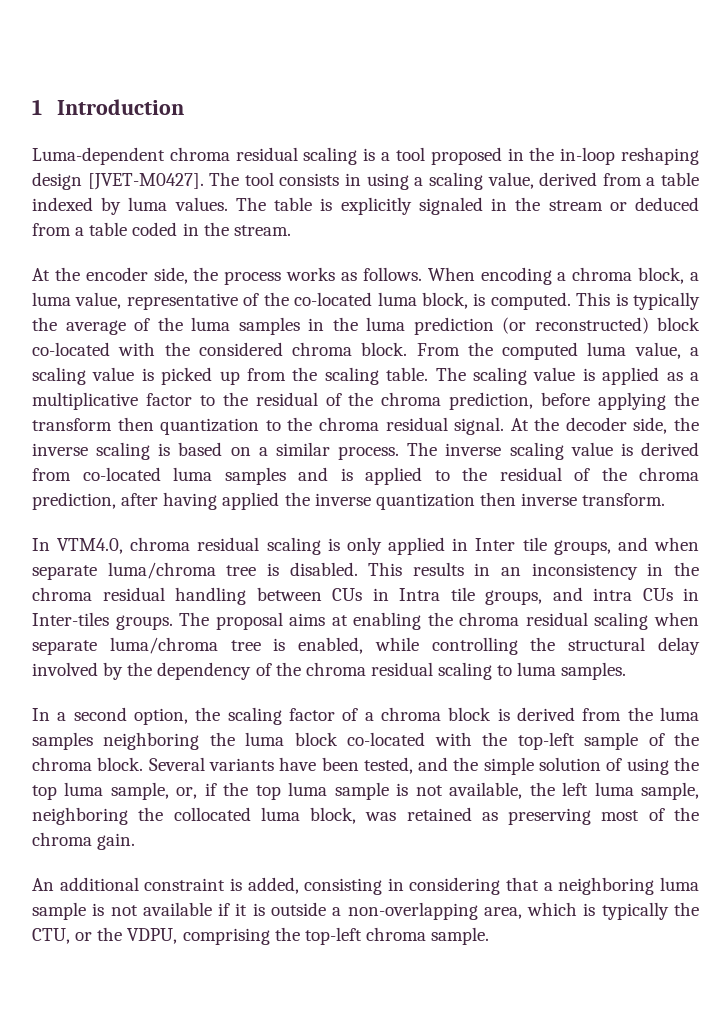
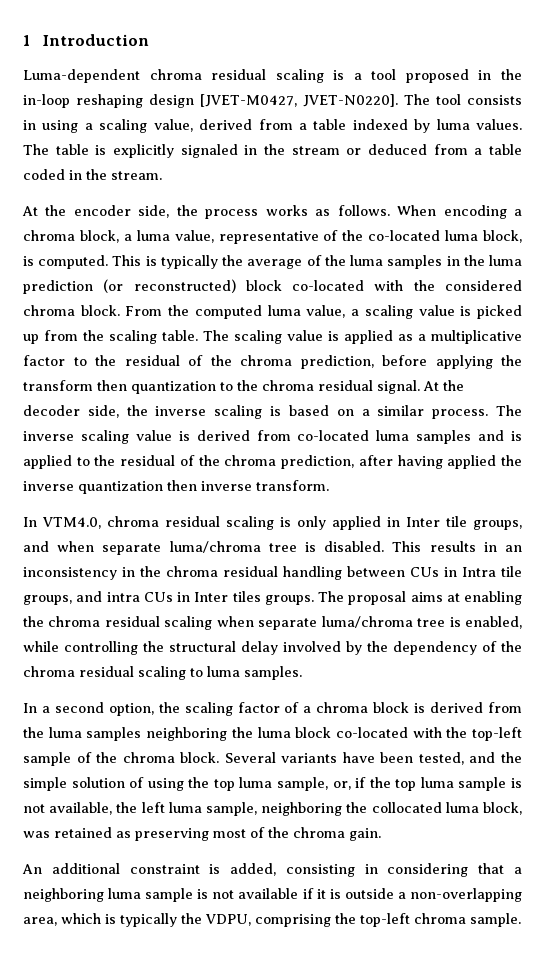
- Luma-dependent chroma residual scaling is a tool proposed in the in-loop reshaping design [JVET-M0427].
+ Luma-dependent chroma residual scaling is a tool proposed in the in-loop reshaping design [JVET-M0427, JVET-N0220].
- This results in an inconsistency in the chroma residual handling between CUs in Intra tile groups, and intra CUs in Inter-tiles groups.
+ This results in an inconsistency in the chroma residual handling between CUs in Intra tile groups, and intra CUs in Inter tiles groups.
- An additional constraint is added, consisting in considering that a neighboring luma sample is not available if it is outside a non-overlapping area, which is typically the CTU, or the VDPU, comprising the top-left chroma sample.
+ An additional constraint is added, consisting in considering that a neighboring luma sample is not available if it is outside a non-overlapping area, which is typically the VDPU, comprising the top-left chroma sample.

